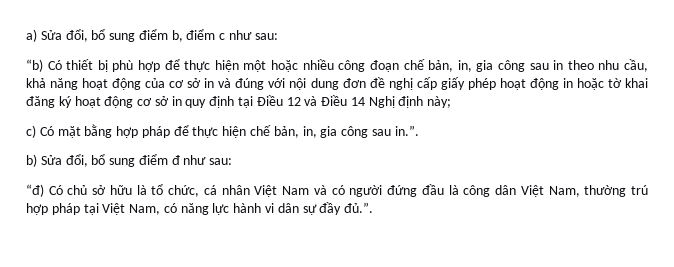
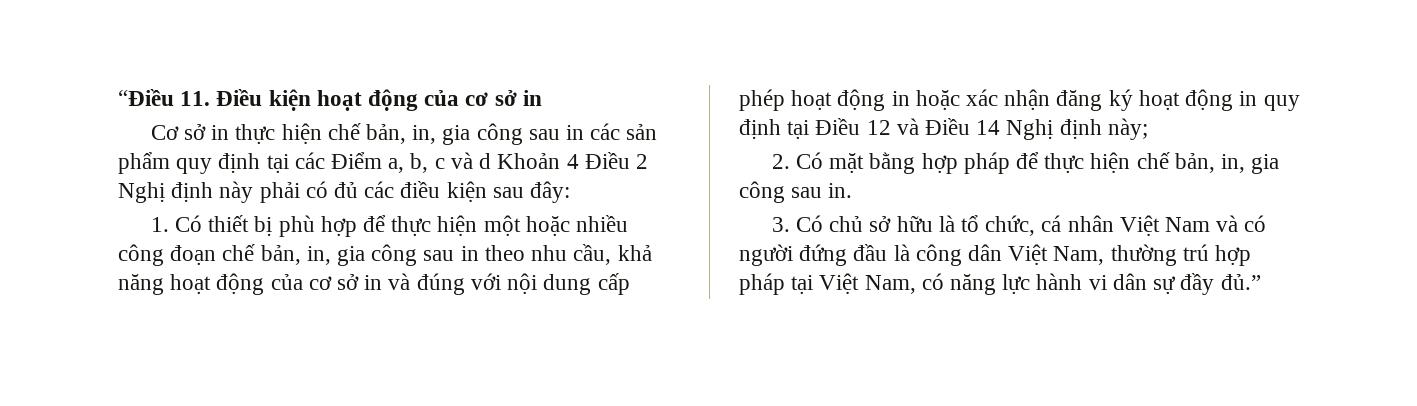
- a) Sửa đổi, bổ sung điểm b, điểm c như sau:
- “b) Có thiết bị phù hợp để thực hiện một hoặc nhiều công đoạn chế bản, in, gia công sau in theo nhu cầu, khả năng hoạt động của cơ sở in và đúng với nội dung đơn đề nghị cấp giấy phép hoạt động in hoặc tờ khai đăng ký hoạt động cơ sở in quy định tại Điều 12 và Điều 14 Nghị định này;
+ “Điều 11. Điều kiện hoạt động của cơ sở in
+ Cơ sở in thực hiện chế bản, in, gia công sau in các sản phẩm quy định tại các Điểm a, b, c và d Khoản 4 Điều 2 Nghị định này phải có đủ các điều kiện sau đây:
+ 1. Có thiết bị phù hợp để thực hiện một hoặc nhiều công đoạn chế bản, in, gia công sau in theo nhu cầu, khả năng hoạt động của cơ sở in và đúng với nội dung cấp phép hoạt động in hoặc xác nhận đăng ký hoạt động in quy định tại Điều 12 và Điều 14 Nghị định này;
- c) Có mặt bằng hợp pháp để thực hiện chế bản, in, gia công sau in.”.
- b) Sửa đổi, bổ sung điểm đ như sau:
- “đ) Có chủ sở hữu là tổ chức, cá nhân Việt Nam và có người đứng đầu là công dân Việt Nam, thường trú hợp pháp tại Việt Nam, có năng lực hành vi dân sự đầy đủ.”.
+ 2. Có mặt bằng hợp pháp để thực hiện chế bản, in, gia công sau in.
+ 3. Có chủ sở hữu là tổ chức, cá nhân Việt Nam và có người đứng đầu là công dân Việt Nam, thường trú hợp pháp tại Việt Nam, có năng lực hành vi dân sự đầy đủ.”

